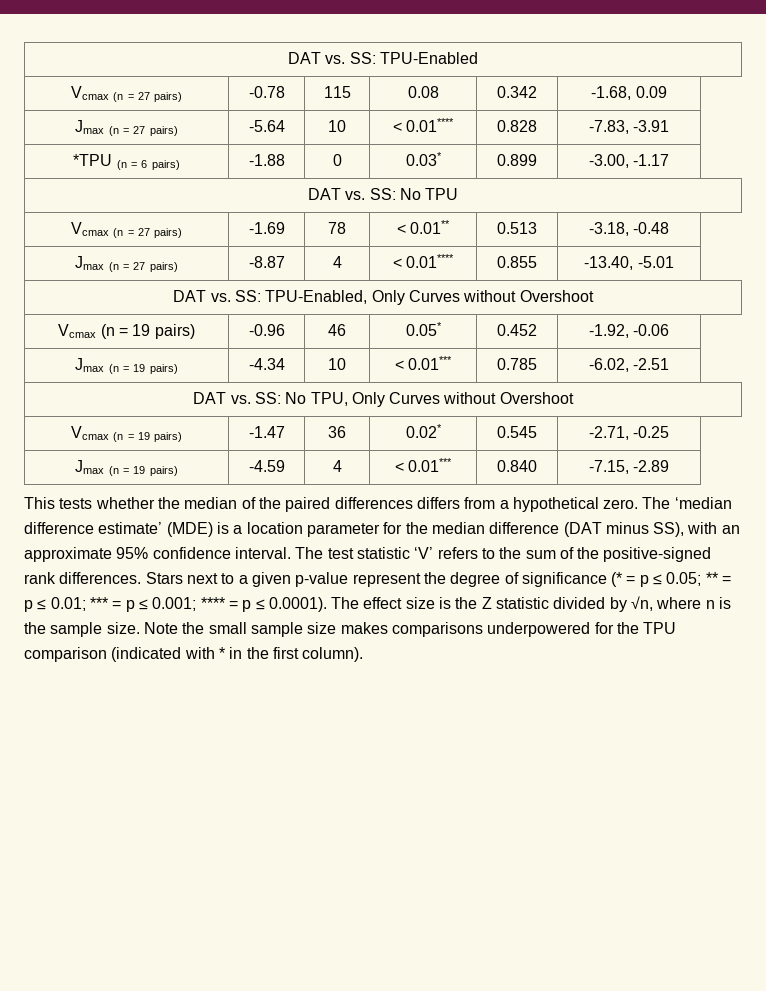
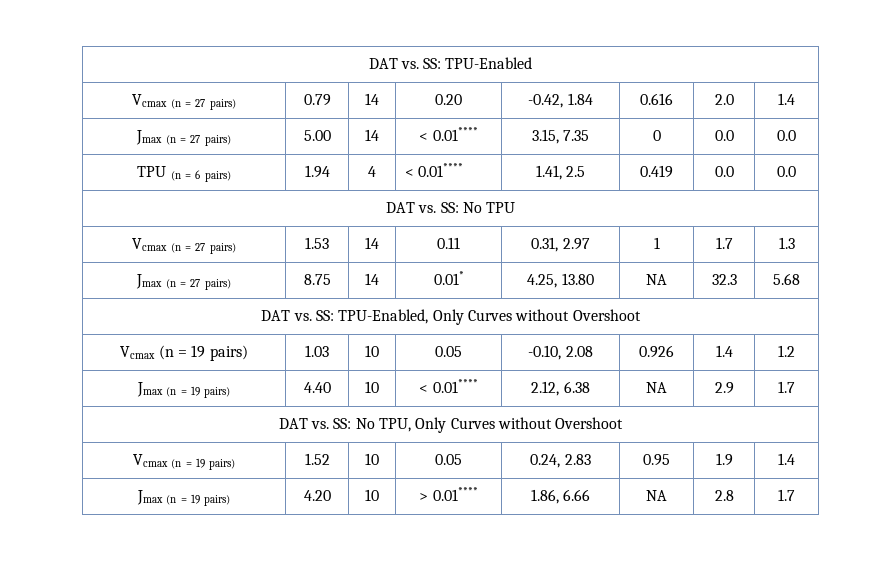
- Vcmax (n = 27 pairs) | -0.78 | 115 | 0.08 | 0.342 | -1.68, 0.09
- Jmax (n = 27 pairs) | -5.64 | 10 | < 0.01**** | 0.828 | -7.83, -3.91
- *TPU (n = 6 pairs) | -1.88 | 0 | 0.03* | 0.899 | -3.00, -1.17
+ Vcmax (n = 27 pairs) | 0.79 | 14 | 0.20 | -0.42, 1.84 | 0.616 | 2.0 | 1.4
+ Jmax (n = 27 pairs) | 5.00 | 14 | < 0.01**** | 3.15, 7.35 | 0 | 0.0 | 0.0
+ TPU (n = 6 pairs) | 1.94 | 4 | < 0.01**** | 1.41, 2.5 | 0.419 | 0.0 | 0.0
- Vcmax (n = 27 pairs) | -1.69 | 78 | < 0.01** | 0.513 | -3.18, -0.48
- Jmax (n = 27 pairs) | -8.87 | 4 | < 0.01**** | 0.855 | -13.40, -5.01
+ Vcmax (n = 27 pairs) | 1.53 | 14 | 0.11 | 0.31, 2.97 | 1 | 1.7 | 1.3
+ Jmax (n = 27 pairs) | 8.75 | 14 | 0.01* | 4.25, 13.80 | NA | 32.3 | 5.68
- Vcmax (n = 19 pairs) | -0.96 | 46 | 0.05* | 0.452 | -1.92, -0.06
- Jmax (n = 19 pairs) | -4.34 | 10 | < 0.01*** | 0.785 | -6.02, -2.51
+ Vcmax (n = 19 pairs) | 1.03 | 10 | 0.05 | -0.10, 2.08 | 0.926 | 1.4 | 1.2
+ Jmax (n = 19 pairs) | 4.40 | 10 | < 0.01**** | 2.12, 6.38 | NA | 2.9 | 1.7
- Vcmax (n = 19 pairs) | -1.47 | 36 | 0.02* | 0.545 | -2.71, -0.25
- Jmax (n = 19 pairs) | -4.59 | 4 | < 0.01*** | 0.840 | -7.15, -2.89
- This tests whether the median of the paired differences differs from a hypothetical zero. The ‘median difference estimate’ (MDE) is a location parameter for the median difference (DAT minus SS), with an approximate 95% confidence interval. The test statistic ‘V’ refers to the sum of the positive-signed rank differences. Stars next to a given p-value represent the degree of significance (* = p ≤ 0.05; ** = p ≤ 0.01; *** = p ≤ 0.001; **** = p ≤ 0.0001). The effect size is the Z statistic divided by √n, where n is the sample size. Note the small sample size makes comparisons underpowered for the TPU comparison (indicated with * in the first column).
+ Vcmax (n = 19 pairs) | 1.52 | 10 | 0.05 | 0.24, 2.83 | 0.95 | 1.9 | 1.4
+ Jmax (n = 19 pairs) | 4.20 | 10 | > 0.01**** | 1.86, 6.66 | NA | 2.8 | 1.7

